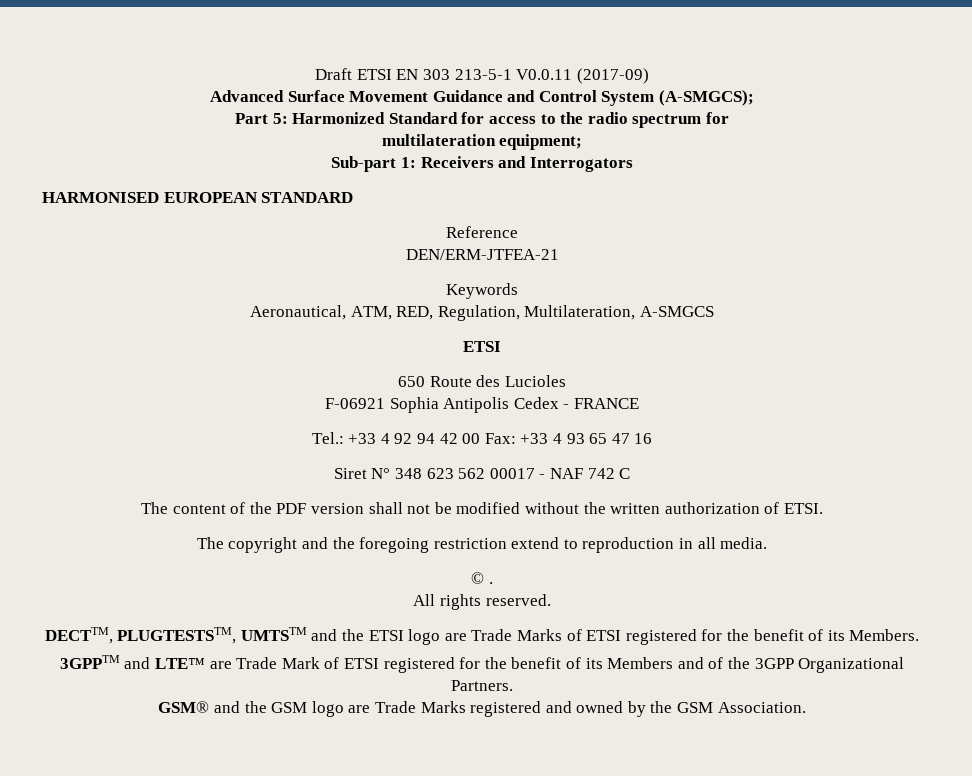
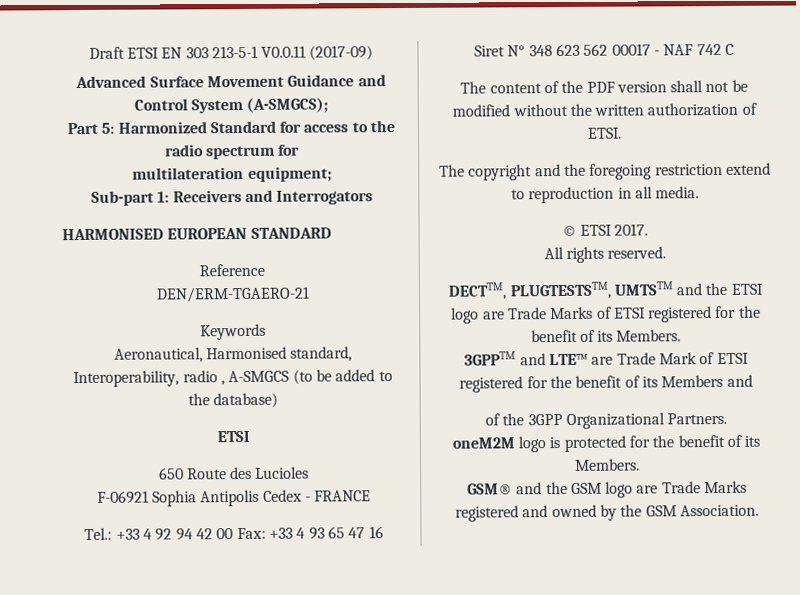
- DEN/ERM-JTFEA-21
+ DEN/ERM-TGAERO-21
- Aeronautical, ATM, RED, Regulation, Multilateration, A-SMGCS
+ Aeronautical, Harmonised standard, Interoperability, radio , A-SMGCS (to be added to the database)
- © .
+ © ETSI 2017.
- 3GPPTM and LTE™ are Trade Mark of ETSI registered for the benefit of its Members and of the 3GPP Organizational Partners.
+ 3GPPTM and LTE™ are Trade Mark of ETSI registered for the benefit of its Members and
+ of the 3GPP Organizational Partners.
+ oneM2M logo is protected for the benefit of its Members.

